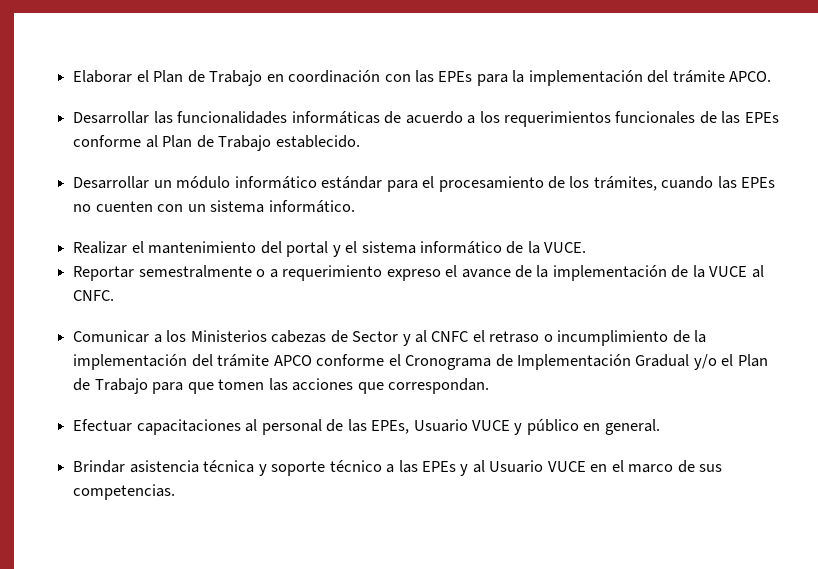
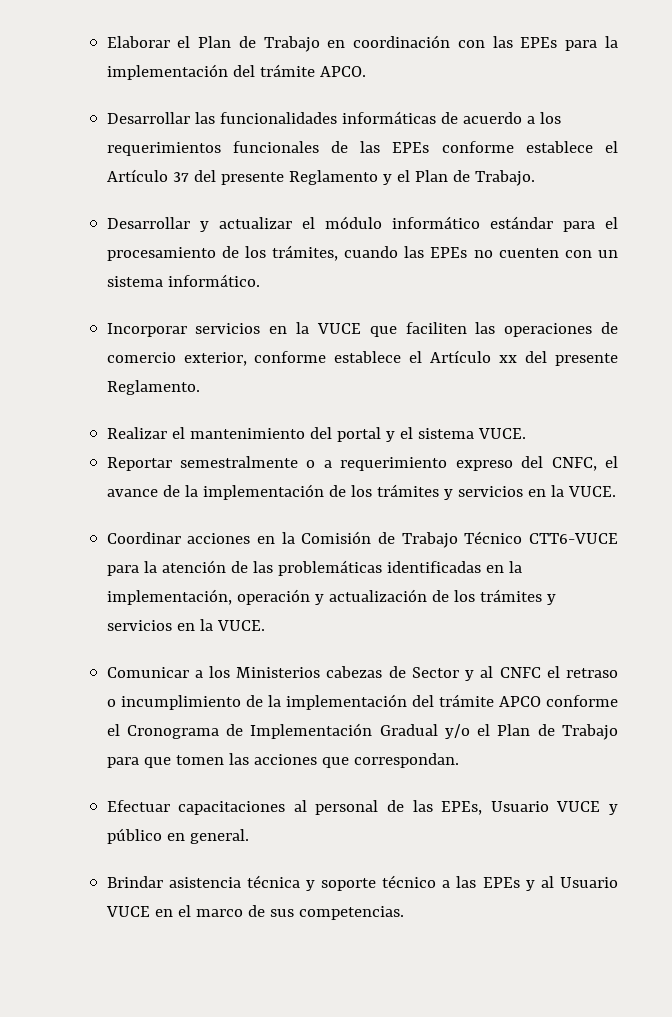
- Desarrollar las funcionalidades informáticas de acuerdo a los requerimientos funcionales de las EPEs conforme al Plan de Trabajo establecido.
- Desarrollar un módulo informático estándar para el procesamiento de los trámites, cuando las EPEs no cuenten con un sistema informático.
+ Desarrollar las funcionalidades informáticas de acuerdo a los requerimientos funcionales de las EPEs conforme establece el Artículo 37 del presente Reglamento y el Plan de Trabajo.
+ Desarrollar y actualizar el módulo informático estándar para el procesamiento de los trámites, cuando las EPEs no cuenten con un sistema informático.
+ Incorporar servicios en la VUCE que faciliten las operaciones de comercio exterior, conforme establece el Artículo xx del presente Reglamento.
- Realizar el mantenimiento del portal y el sistema informático de la VUCE.
+ Realizar el mantenimiento del portal y el sistema VUCE.
- Reportar semestralmente o a requerimiento expreso el avance de la implementación de la VUCE al CNFC.
+ Reportar semestralmente o a requerimiento expreso del CNFC, el avance de la implementación de los trámites y servicios en la VUCE.
+ Coordinar acciones en la Comisión de Trabajo Técnico CTT6-VUCE para la atención de las problemáticas identificadas en la implementación, operación y actualización de los trámites y servicios en la VUCE.

